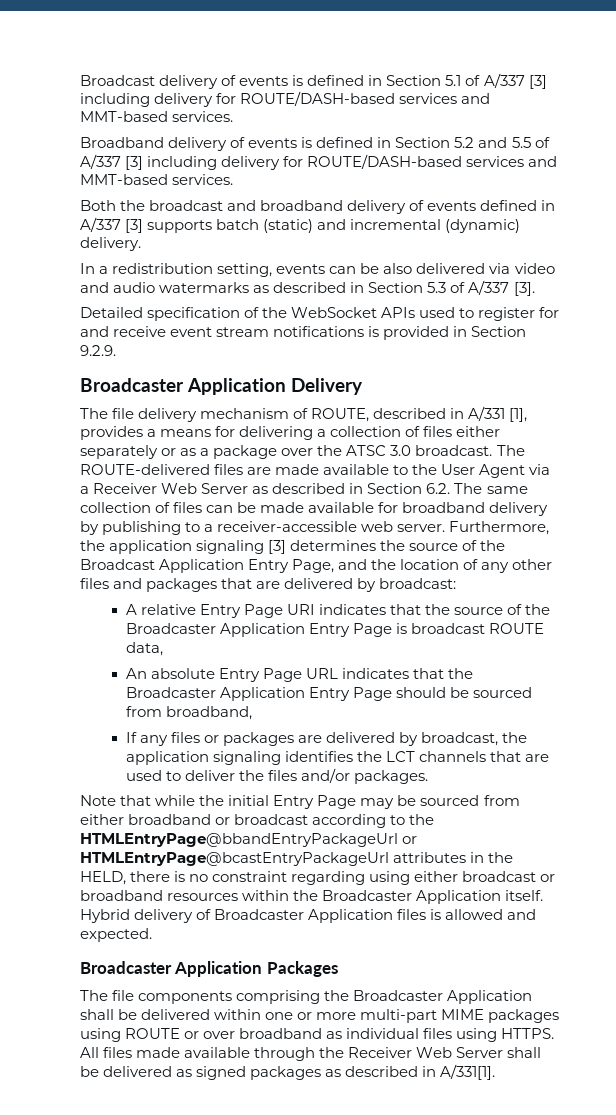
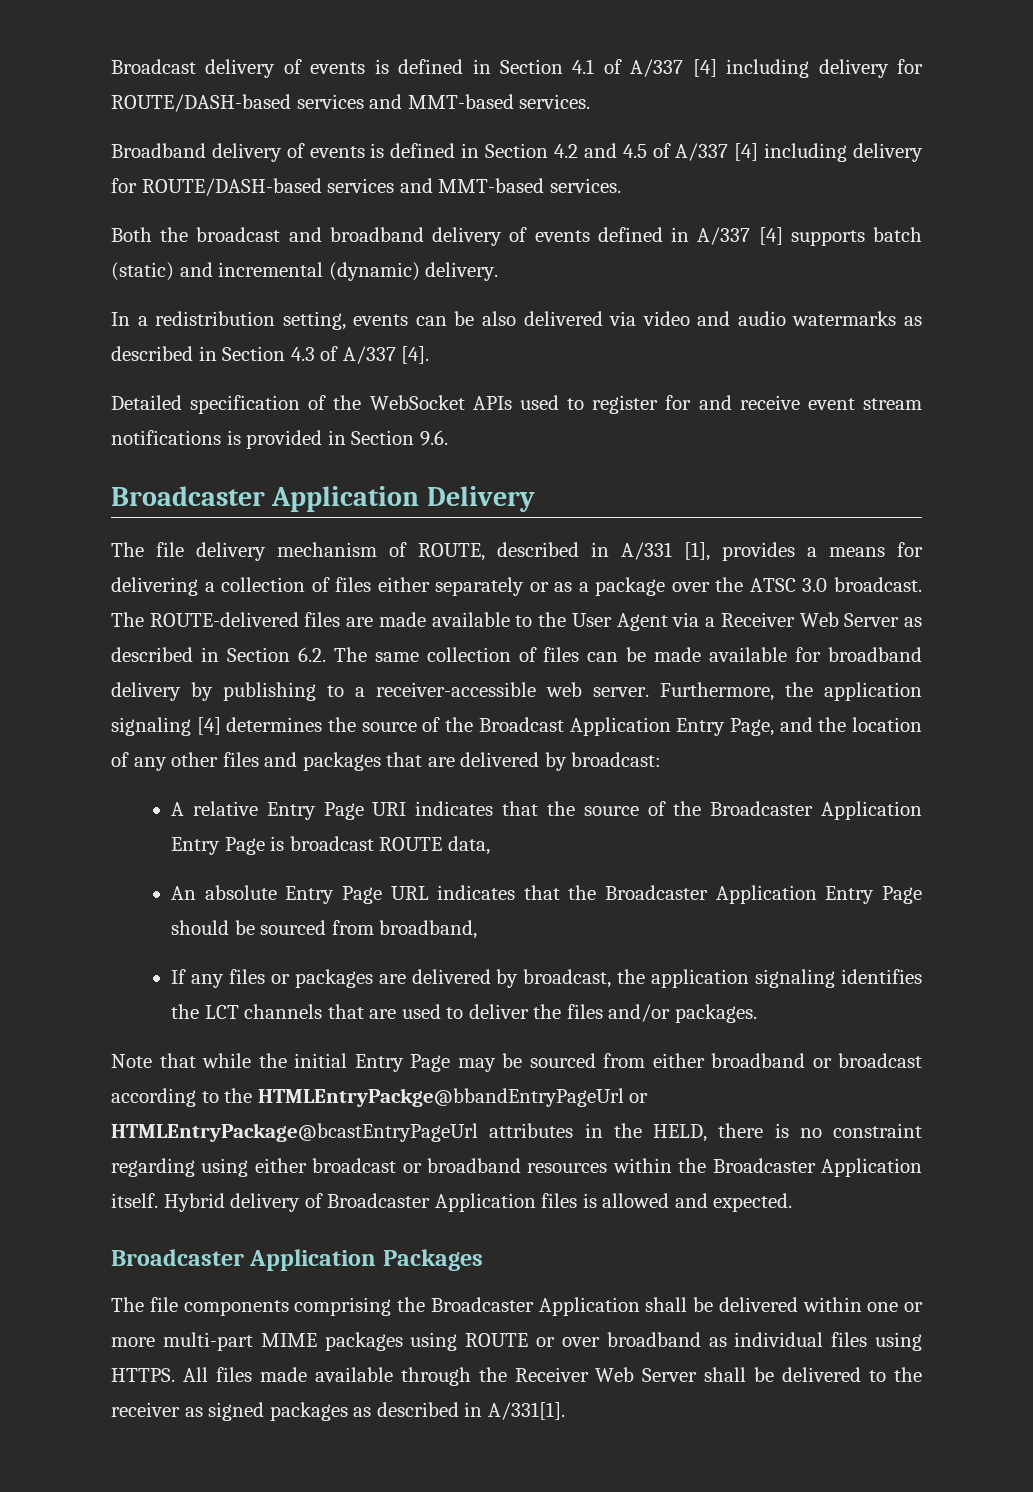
- Broadcast delivery of events is defined in Section 5.1 of A/337 [3] including delivery for ROUTE/DASH-based services and MMT-based services.
+ Broadcast delivery of events is defined in Section 4.1 of A/337 [4] including delivery for ROUTE/DASH-based services and MMT-based services.
- Broadband delivery of events is defined in Section 5.2 and 5.5 of A/337 [3] including delivery for ROUTE/DASH-based services and MMT-based services.
+ Broadband delivery of events is defined in Section 4.2 and 4.5 of A/337 [4] including delivery for ROUTE/DASH-based services and MMT-based services.
- Both the broadcast and broadband delivery of events defined in A/337 [3] supports batch (static) and incremental (dynamic) delivery.
+ Both the broadcast and broadband delivery of events defined in A/337 [4] supports batch (static) and incremental (dynamic) delivery.
- In a redistribution setting, events can be also delivered via video and audio watermarks as described in Section 5.3 of A/337 [3].
+ In a redistribution setting, events can be also delivered via video and audio watermarks as described in Section 4.3 of A/337 [4].
- Detailed specification of the WebSocket APIs used to register for and receive event stream notifications is provided in Section 9.2.9.
+ Detailed specification of the WebSocket APIs used to register for and receive event stream notifications is provided in Section 9.6.
- Furthermore, the application signaling [3] determines the source of the Broadcast Application Entry Page, and the location of any other files and packages that are delivered by broadcast:
+ Furthermore, the application signaling [4] determines the source of the Broadcast Application Entry Page, and the location of any other files and packages that are delivered by broadcast:
- Note that while the initial Entry Page may be sourced from either broadband or broadcast according to the HTMLEntryPage@bbandEntryPackageUrl or HTMLEntryPage@bcastEntryPackageUrl attributes in the HELD, there is no constraint regarding using either broadcast or broadband resources within the Broadcaster Application itself.
+ Note that while the initial Entry Page may be sourced from either broadband or broadcast according to the HTMLEntryPackge@bbandEntryPageUrl or HTMLEntryPackage@bcastEntryPageUrl attributes in the HELD, there is no constraint regarding using either broadcast or broadband resources within the Broadcaster Application itself.
- All files made available through the Receiver Web Server shall be delivered as signed packages as described in A/331[1].
+ All files made available through the Receiver Web Server shall be delivered to the receiver as signed packages as described in A/331[1].

